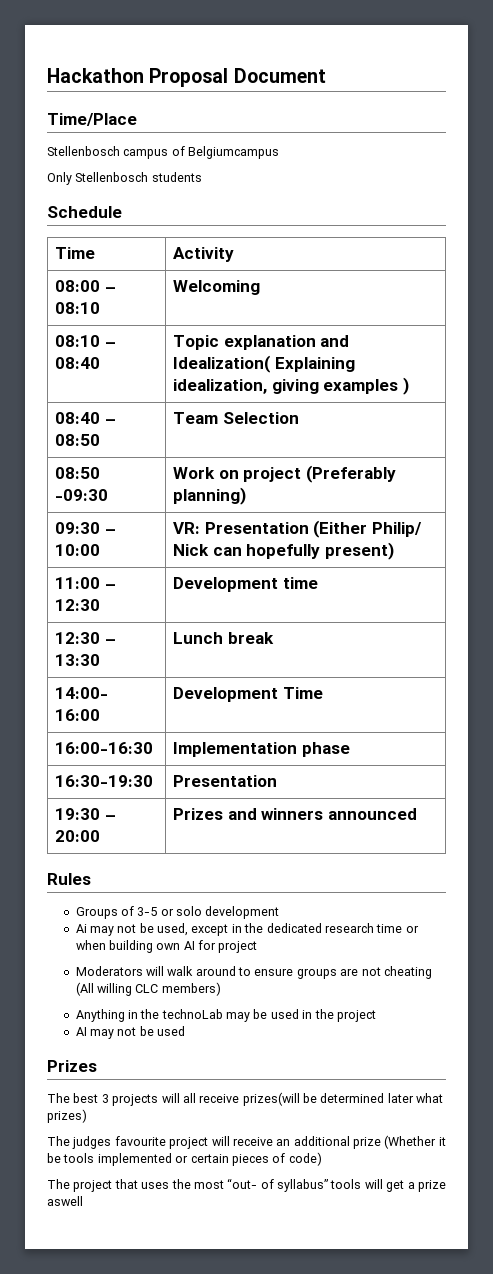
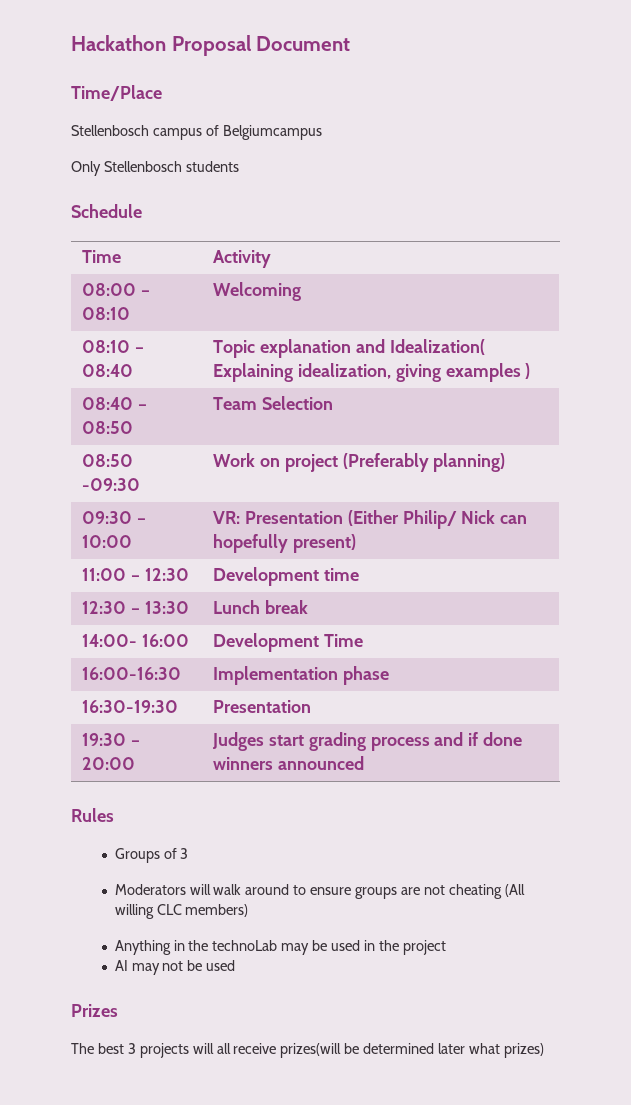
- 19:30 – 20:00 | Prizes and winners announced
+ 19:30 – 20:00 | Judges start grading process and if done winners announced
- Groups of 3-5 or solo development
- Ai may not be used, except in the dedicated research time or when building own AI for project
+ Groups of 3
- The judges favourite project will receive an additional prize (Whether it be tools implemented or certain pieces of code)
- The project that uses the most “out- of syllabus” tools will get a prize aswell

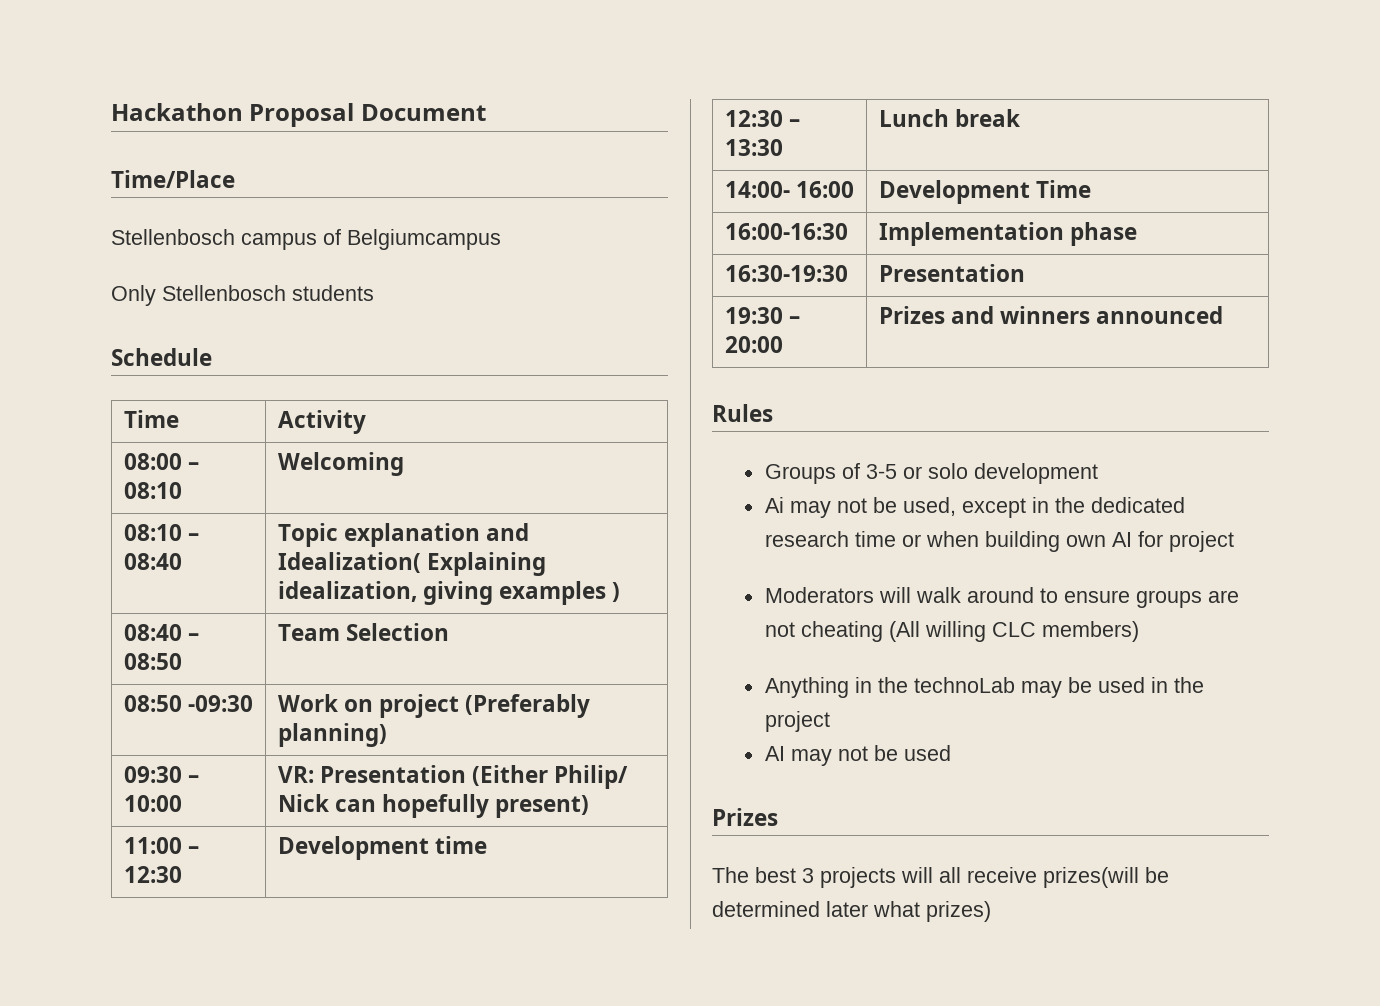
- 19:30 – 20:00 | Judges start grading process and if done winners announced
+ 19:30 – 20:00 | Prizes and winners announced
- Groups of 3
+ Groups of 3-5 or solo development
+ Ai may not be used, except in the dedicated research time or when building own AI for project

